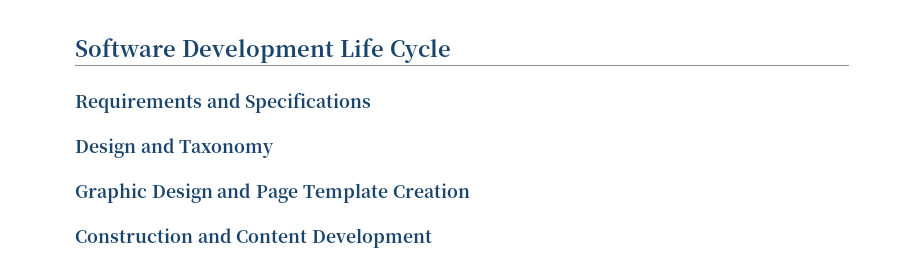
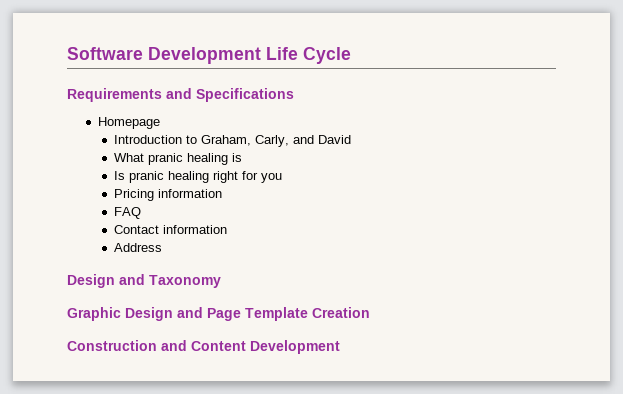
+ Homepage
+ Introduction to Graham, Carly, and David
+ What pranic healing is
+ Is pranic healing right for you
+ Pricing information
+ FAQ
+ Contact information
+ Address

